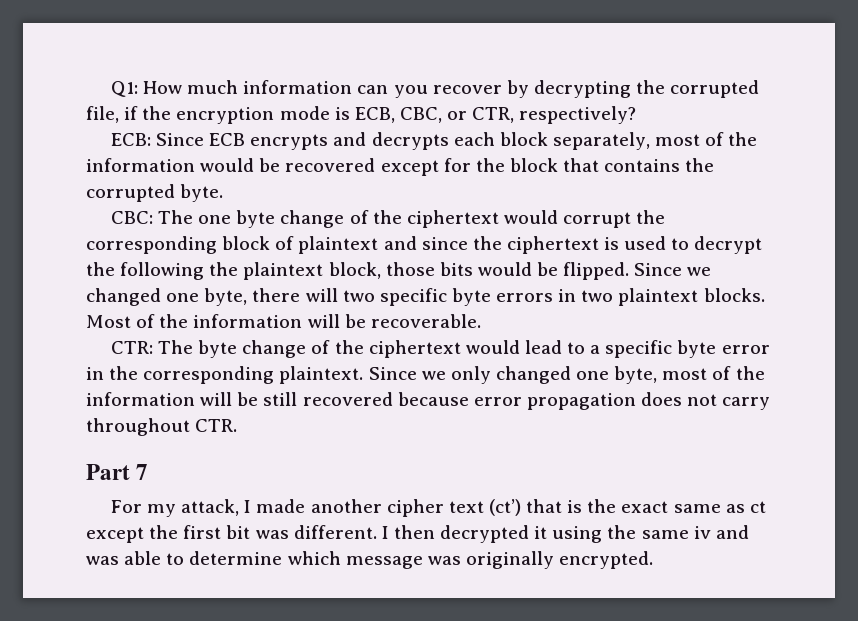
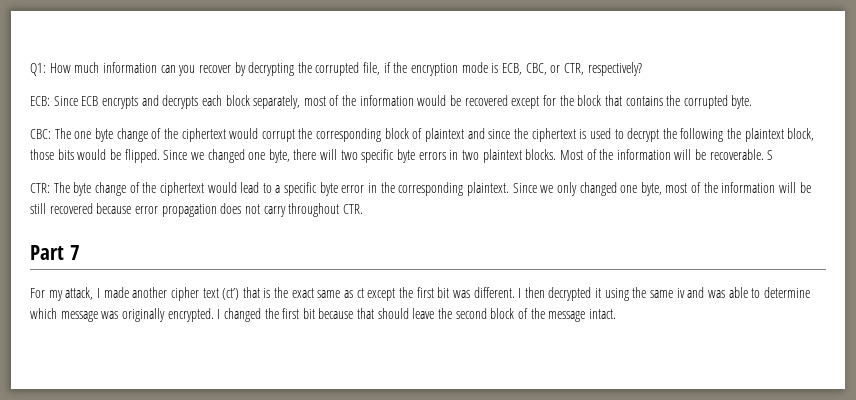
+ S
+ I changed the first bit because that should leave the second block of the message intact.

